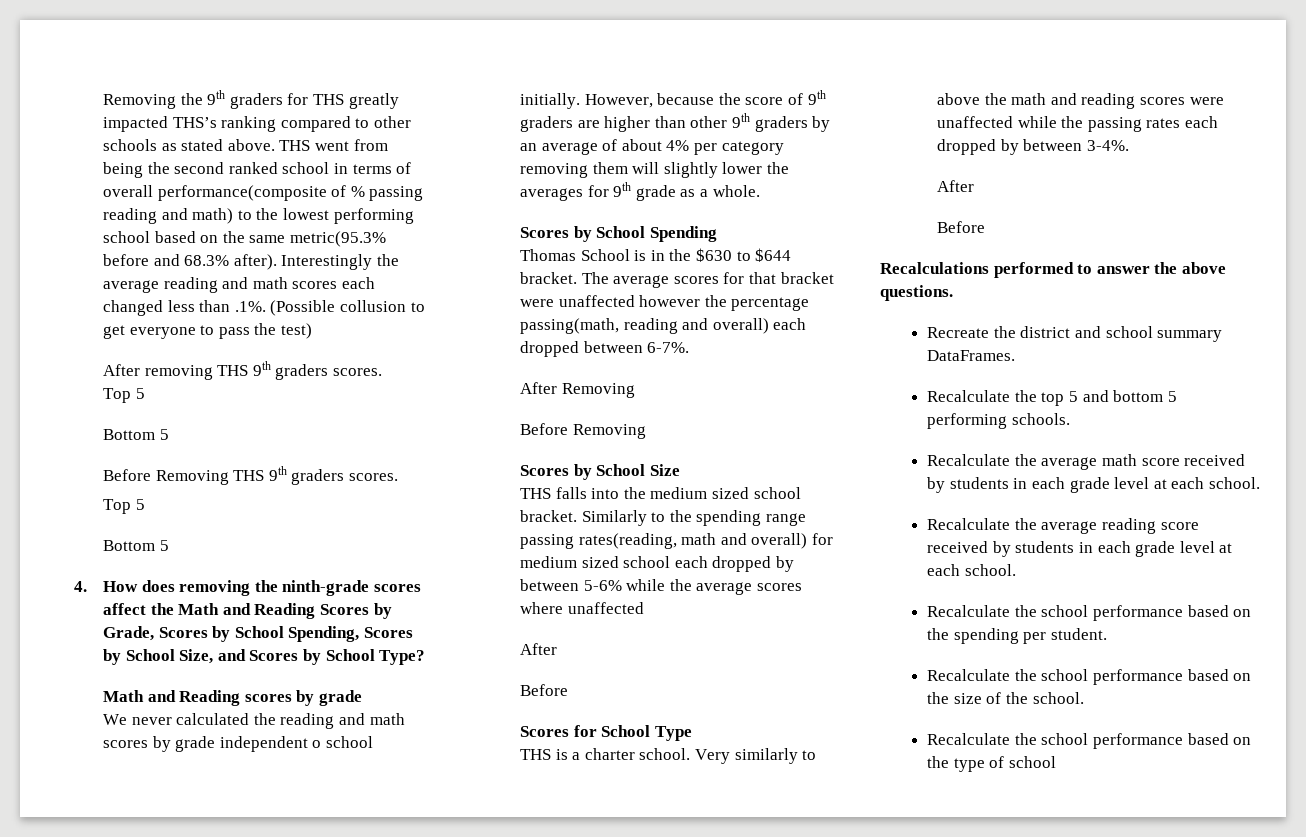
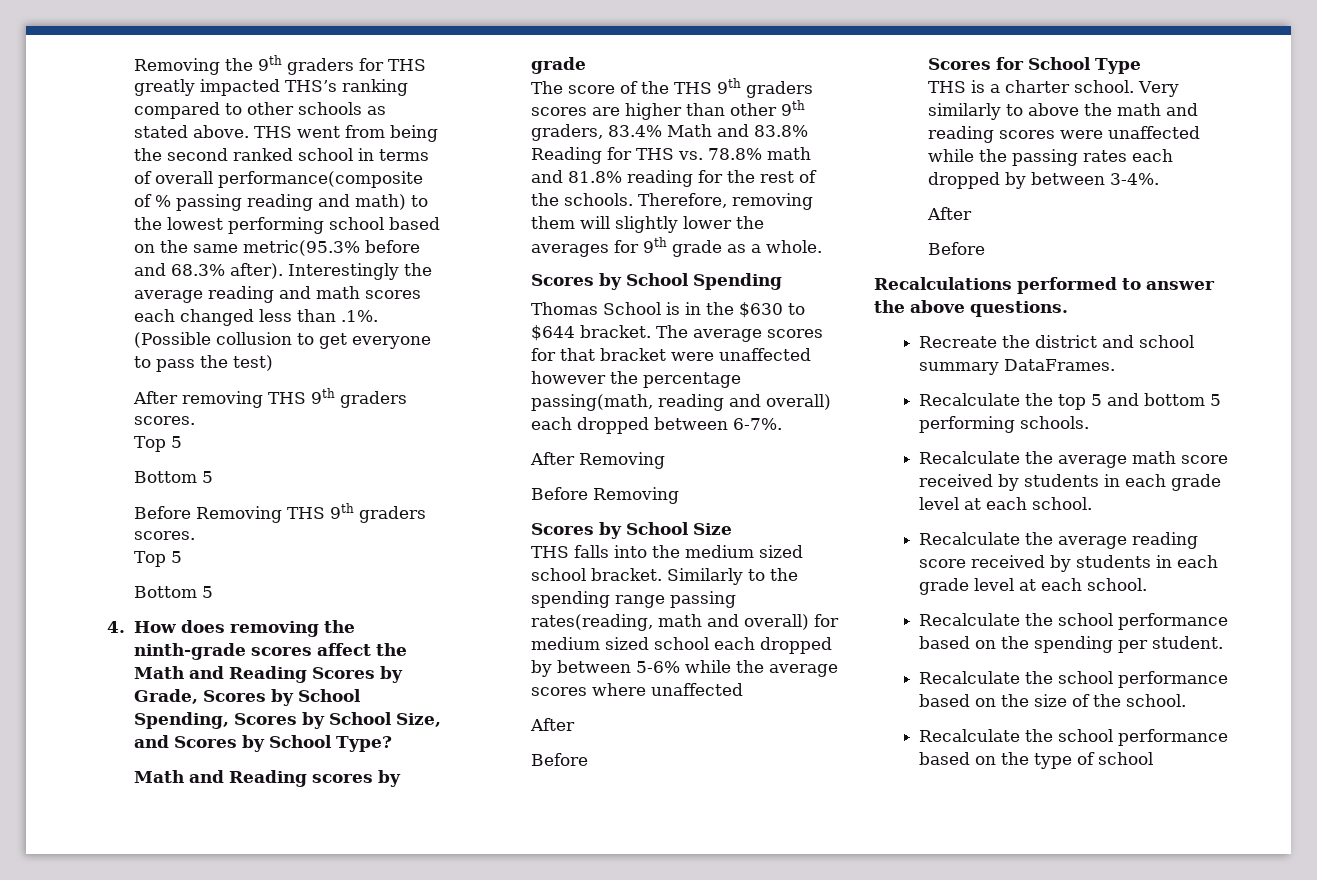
- We never calculated the reading and math scores by grade independent o school initially. However, because the score of 9th graders are higher than other 9th graders by an average of about 4% per category removing them will slightly lower the averages for 9th grade as a whole.
+ The score of the THS 9th graders scores are higher than other 9th graders, 83.4% Math and 83.8% Reading for THS vs. 78.8% math and 81.8% reading for the rest of the schools. Therefore, removing them will slightly lower the averages for 9th grade as a whole.

